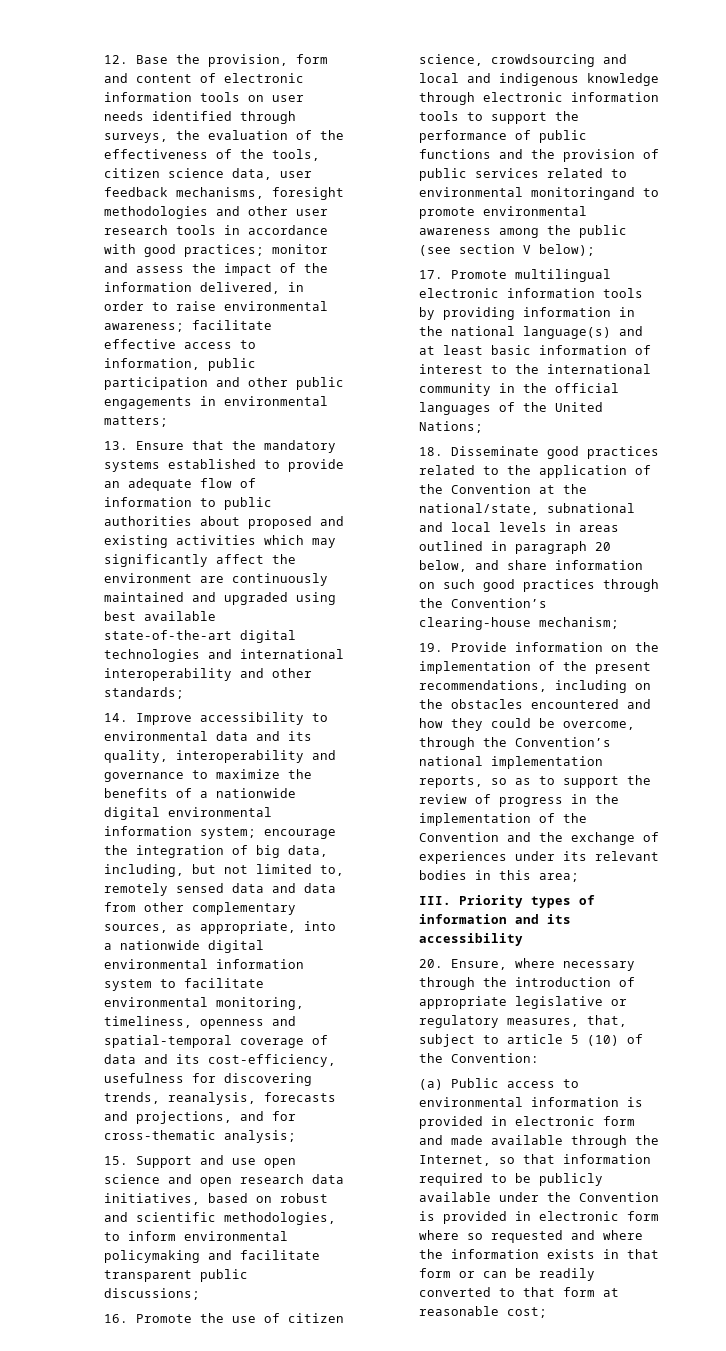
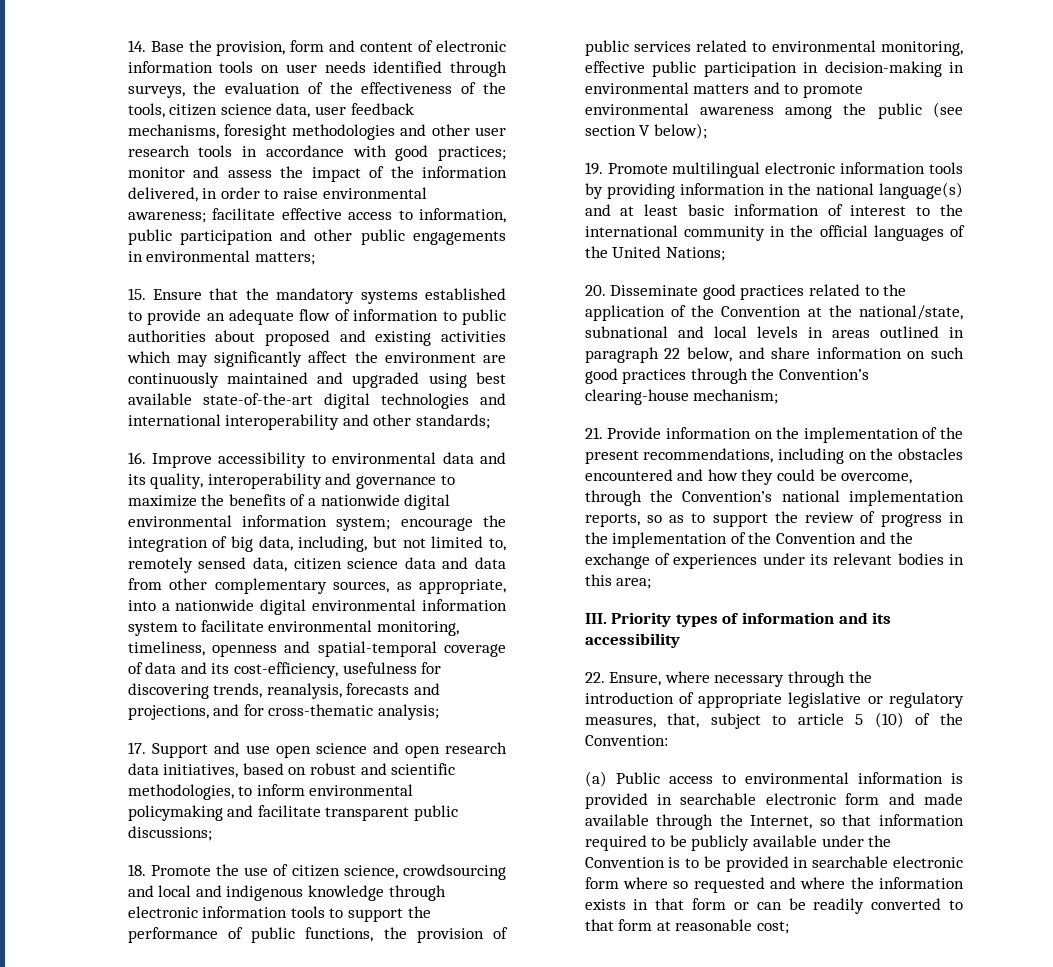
- 12. Base the provision, form and content of electronic information tools on user needs identified through surveys, the evaluation of the effectiveness of the tools, citizen science data, user feedback mechanisms, foresight methodologies and other user research tools in accordance with good practices;
+ 14. Base the provision, form and content of electronic information tools on user needs identified through surveys, the evaluation of the effectiveness of the tools, citizen science data, user feedback mechanisms, foresight methodologies and other user research tools in accordance with good practices;
- 13. Ensure that the mandatory systems established to provide an adequate flow of information to public authorities about proposed and existing activities which may significantly affect the environment are continuously maintained and upgraded using best available state-of-the-art digital technologies and international interoperability and other standards;
+ 15. Ensure that the mandatory systems established to provide an adequate flow of information to public authorities about proposed and existing activities which may significantly affect the environment are continuously maintained and upgraded using best available state-of-the-art digital technologies and international interoperability and other standards;
- 14. Improve accessibility to environmental data and its quality, interoperability and governance to maximize the benefits of a nationwide digital environmental information system;
+ 16. Improve accessibility to environmental data and its quality, interoperability and governance to maximize the benefits of a nationwide digital environmental information system;
- encourage the integration of big data, including, but not limited to, remotely sensed data and data from other complementary sources, as appropriate, into a nationwide digital environmental information system to facilitate environmental monitoring, timeliness, openness and spatial-temporal coverage of data and its cost-efficiency, usefulness for discovering trends, reanalysis, forecasts and projections, and for cross-thematic analysis;
+ encourage the integration of big data, including, but not limited to, remotely sensed data, citizen science data and data from other complementary sources, as appropriate, into a nationwide digital environmental information system to facilitate environmental monitoring, timeliness, openness and spatial-temporal coverage of data and its cost-efficiency, usefulness for discovering trends, reanalysis, forecasts and projections, and for cross-thematic analysis;
- 15. Support and use open science and open research data initiatives, based on robust and scientific methodologies, to inform environmental policymaking and facilitate transparent public discussions;
+ 17. Support and use open science and open research data initiatives, based on robust and scientific methodologies, to inform environmental policymaking and facilitate transparent public discussions;
- 16. Promote the use of citizen science, crowdsourcing and local and indigenous knowledge through electronic information tools to support the performance of public functions and the provision of public services related to environmental monitoringand to promote environmental awareness among the public (see section V below);
+ 18. Promote the use of citizen science, crowdsourcing and local and indigenous knowledge through electronic information tools to support the performance of public functions, the provision of public services related to environmental monitoring, effective public participation in decision-making in environmental matters and to promote environmental awareness among the public (see section V below);
- 17. Promote multilingual electronic information tools by providing information in the national language(s) and at least basic information of interest to the international community in the official languages of the United Nations;
+ 19. Promote multilingual electronic information tools by providing information in the national language(s) and at least basic information of interest to the international community in the official languages of the United Nations;
- 18. Disseminate good practices related to the application of the Convention at the national/state, subnational and local levels in areas outlined in paragraph 20 below, and share information on such good practices through the Convention’s clearing-house mechanism;
+ 20. Disseminate good practices related to the application of the Convention at the national/state, subnational and local levels in areas outlined in paragraph 22 below, and share information on such good practices through the Convention’s clearing-house mechanism;
- 19. Provide information on the implementation of the present recommendations, including on the obstacles encountered and how they could be overcome, through the Convention’s national implementation reports, so as to support the review of progress in the implementation of the Convention and the exchange of experiences under its relevant bodies in this area;
+ 21. Provide information on the implementation of the present recommendations, including on the obstacles encountered and how they could be overcome, through the Convention’s national implementation reports, so as to support the review of progress in the implementation of the Convention and the exchange of experiences under its relevant bodies in this area;
- 20. Ensure, where necessary through the introduction of appropriate legislative or regulatory measures, that, subject to article 5 (10) of the Convention:
+ 22. Ensure, where necessary through the introduction of appropriate legislative or regulatory measures, that, subject to article 5 (10) of the Convention:
- (a) Public access to environmental information is provided in electronic form and made available through the Internet, so that information required to be publicly available under the Convention is provided in electronic form where so requested and where the information exists in that form or can be readily converted to that form at reasonable cost;
+ (a) Public access to environmental information is provided in searchable electronic form and made available through the Internet, so that information required to be publicly available under the Convention is to be provided in searchable electronic form where so requested and where the information exists in that form or can be readily converted to that form at reasonable cost;

